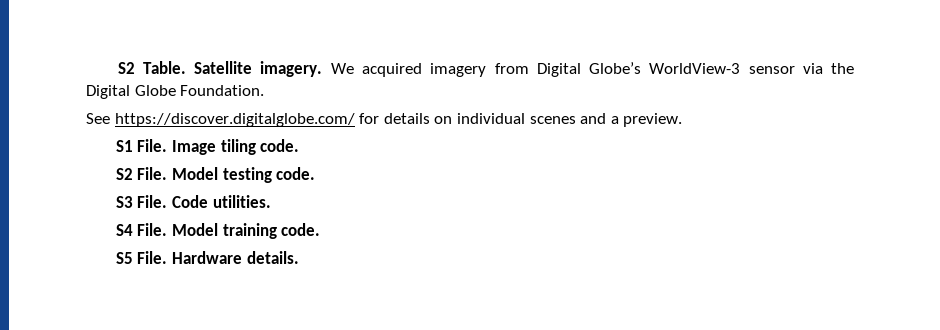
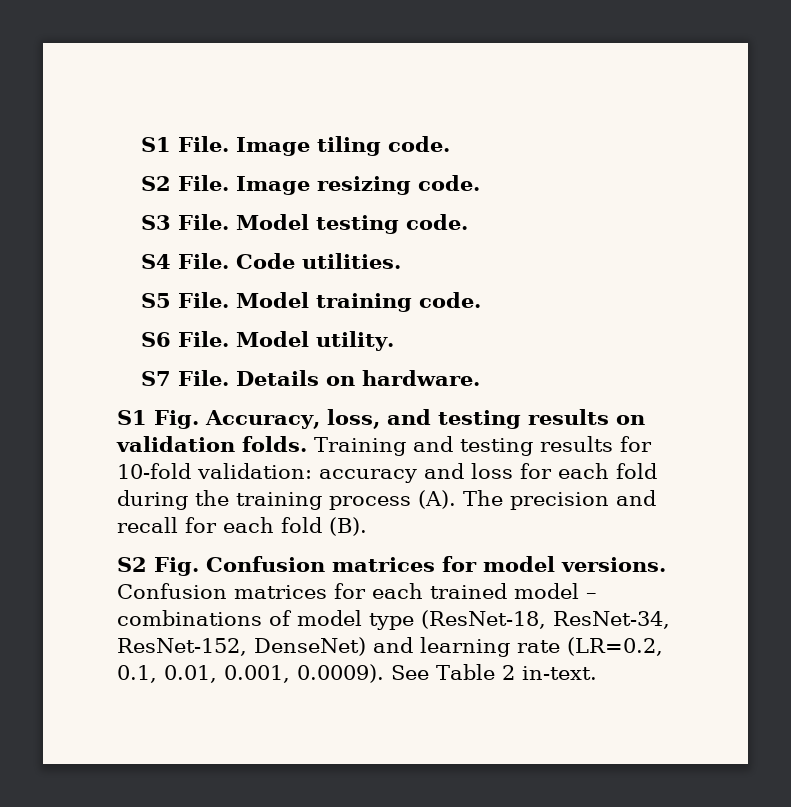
- S2 Table. Satellite imagery. We acquired imagery from Digital Globe’s WorldView-3 sensor via the Digital Globe Foundation.
- See https://discover.digitalglobe.com/ for details on individual scenes and a preview.
+ Image resizing code.
+ S3 File.
- S3 File.
+ S4 File.
- S4 File.
+ S5 File.
- S5 File. Hardware details.
+ S6 File. Model utility.
+ S7 File. Details on hardware.
+ S1 Fig. Accuracy, loss, and testing results on validation folds. Training and testing results for 10-fold validation: accuracy and loss for each fold during the training process (A). The precision and recall for each fold (B).
+ S2 Fig. Confusion matrices for model versions. Confusion matrices for each trained model – combinations of model type (ResNet-18, ResNet-34, ResNet-152, DenseNet) and learning rate (LR=0.2, 0.1, 0.01, 0.001, 0.0009). See Table 2 in-text.

